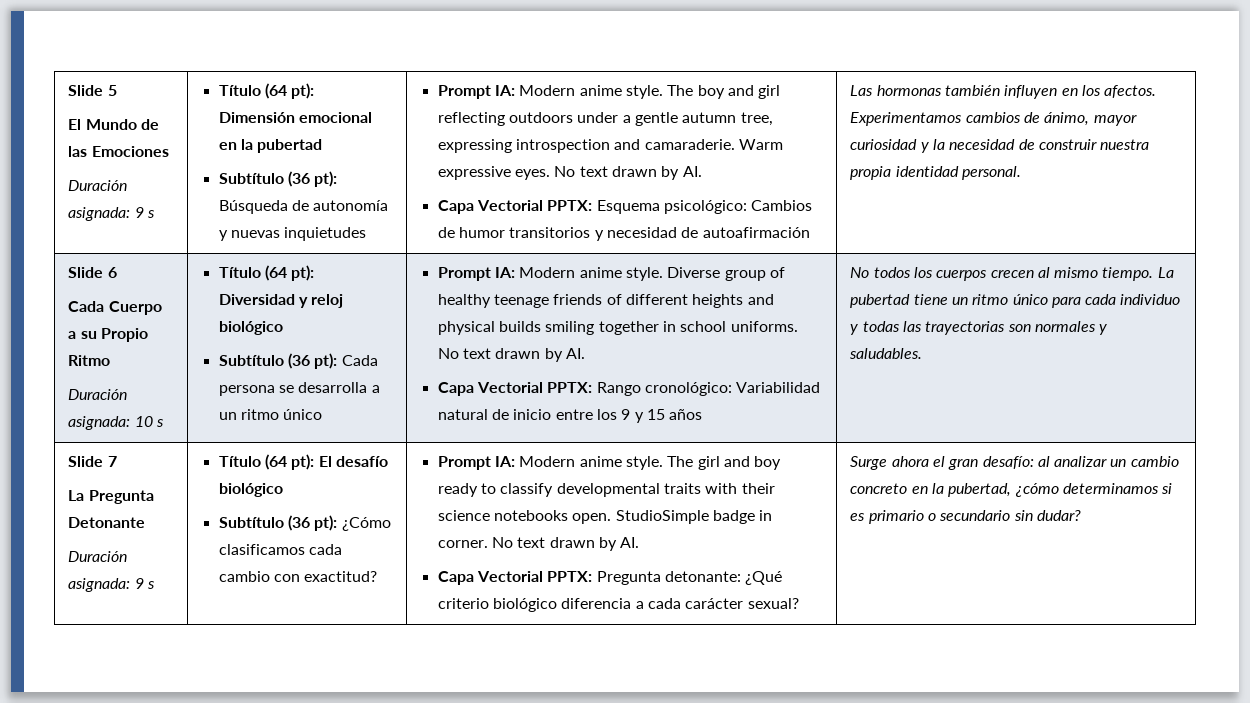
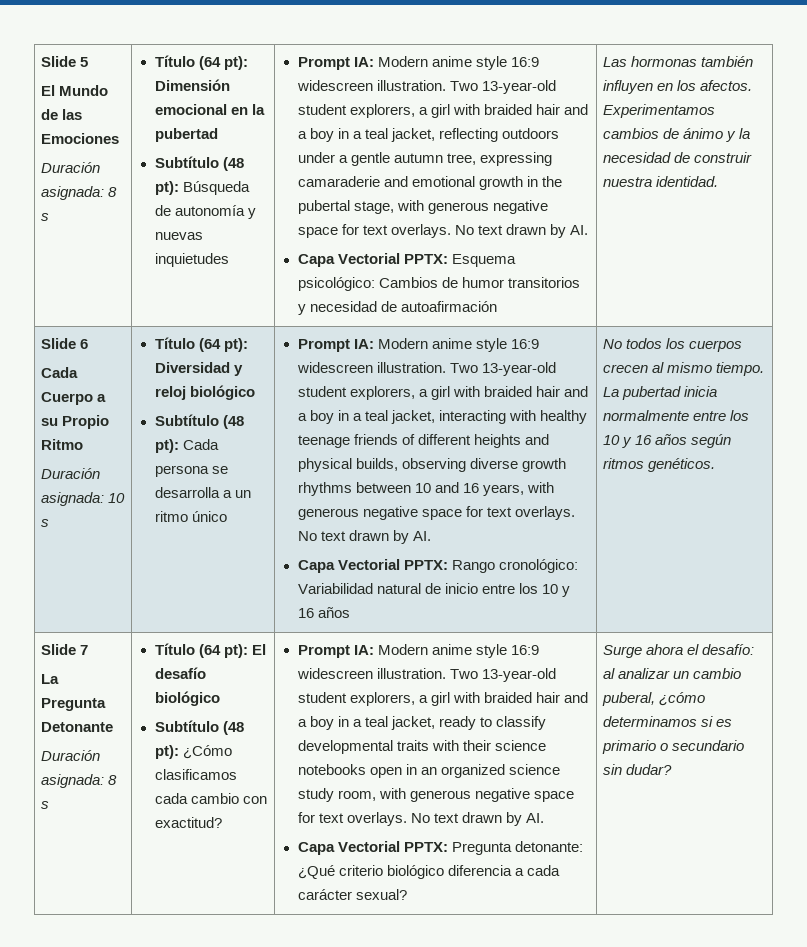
  El Mundo de las Emociones
- Duración asignada: 9 s
+ Duración asignada: 8 s
- Subtítulo (36 pt): Búsqueda de autonomía y nuevas inquietudes
+ Subtítulo (48 pt): Búsqueda de autonomía y nuevas inquietudes
- Prompt IA: Modern anime style. The boy and girl reflecting outdoors under a gentle autumn tree, expressing introspection and camaraderie. Warm expressive eyes.
+ Prompt IA: Modern anime style 16:9 widescreen illustration. Two 13-year-old student explorers, a girl with braided hair and a boy in a teal jacket, reflecting outdoors under a gentle autumn tree, expressing camaraderie and emotional growth in the pubertal stage, with generous negative space for text overlays.
- Experimentamos cambios de ánimo, mayor curiosidad y la necesidad de construir nuestra propia identidad personal.
+ Experimentamos cambios de ánimo y la necesidad de construir nuestra identidad.
- Subtítulo (36 pt): Cada persona se desarrolla a un ritmo único
+ Subtítulo (48 pt): Cada persona se desarrolla a un ritmo único
- Prompt IA: Modern anime style. Diverse group of healthy teenage friends of different heights and physical builds smiling together in school uniforms.
+ Prompt IA: Modern anime style 16:9 widescreen illustration. Two 13-year-old student explorers, a girl with braided hair and a boy in a teal jacket, interacting with healthy teenage friends of different heights and physical builds, observing diverse growth rhythms between 10 and 16 years, with generous negative space for text overlays.
- Capa Vectorial PPTX: Rango cronológico: Variabilidad natural de inicio entre los 9 y 15 años
+ Capa Vectorial PPTX: Rango cronológico: Variabilidad natural de inicio entre los 10 y 16 años
- La pubertad tiene un ritmo único para cada individuo y todas las trayectorias son normales y saludables.
+ La pubertad inicia normalmente entre los 10 y 16 años según ritmos genéticos.
  La Pregunta Detonante
- Duración asignada: 9 s
+ Duración asignada: 8 s
- Subtítulo (36 pt): ¿Cómo clasificamos cada cambio con exactitud?
+ Subtítulo (48 pt): ¿Cómo clasificamos cada cambio con exactitud?
- Prompt IA: Modern anime style. The girl and boy ready to classify developmental traits with their science notebooks open. StudioSimple badge in corner.
+ Prompt IA: Modern anime style 16:9 widescreen illustration. Two 13-year-old student explorers, a girl with braided hair and a boy in a teal jacket, ready to classify developmental traits with their science notebooks open in an organized science study room, with generous negative space for text overlays.
- Surge ahora el gran desafío: al analizar un cambio concreto en la pubertad, ¿cómo determinamos si es primario o secundario sin dudar?
+ Surge ahora el desafío: al analizar un cambio puberal, ¿cómo determinamos si es primario o secundario sin dudar?

